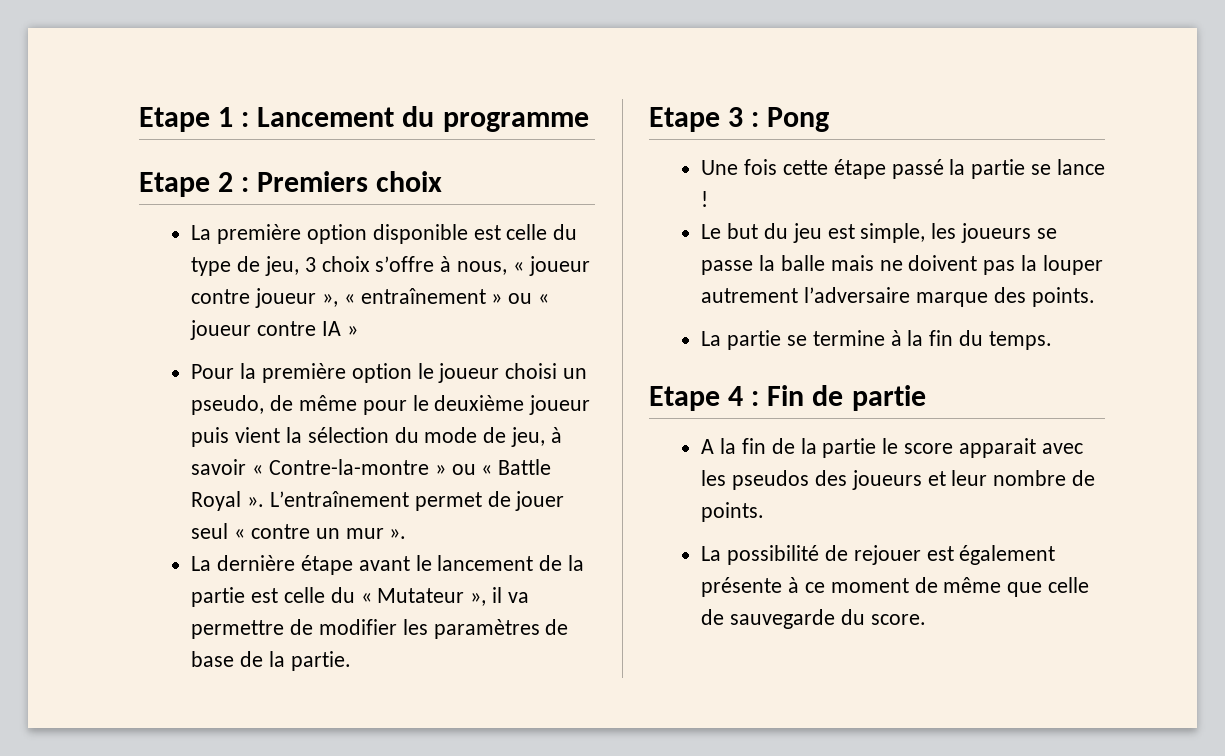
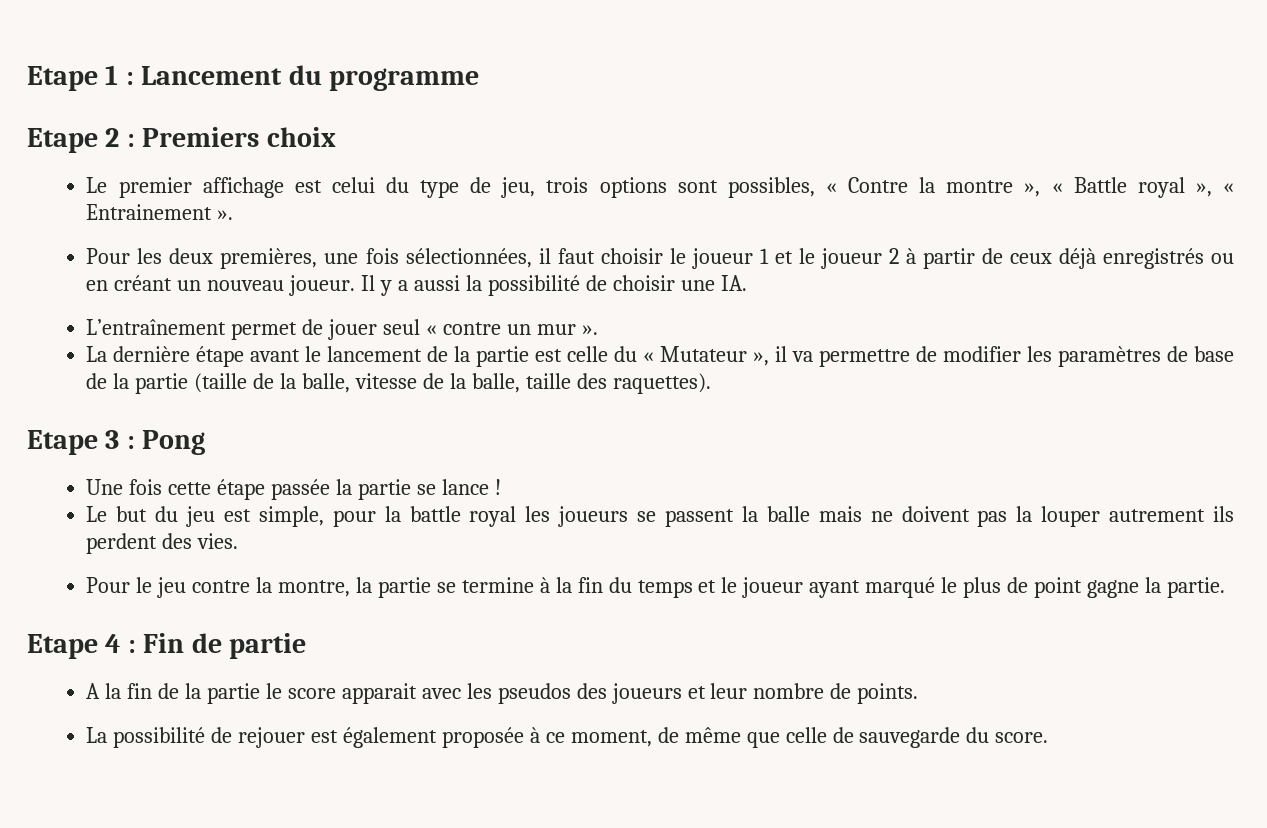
- La première option disponible est celle du type de jeu, 3 choix s’offre à nous, « joueur contre joueur », « entraînement » ou « joueur contre IA »
- Pour la première option le joueur choisi un pseudo, de même pour le deuxième joueur puis vient la sélection du mode de jeu, à savoir « Contre-la-montre » ou « Battle Royal ». L’entraînement permet de jouer seul « contre un mur ».
+ Le premier affichage est celui du type de jeu, trois options sont possibles, « Contre la montre », « Battle royal », « Entrainement ».
+ Pour les deux premières, une fois sélectionnées, il faut choisir le joueur 1 et le joueur 2 à partir de ceux déjà enregistrés ou en créant un nouveau joueur. Il y a aussi la possibilité de choisir une IA.
+ L’entraînement permet de jouer seul « contre un mur ».
- La dernière étape avant le lancement de la partie est celle du « Mutateur », il va permettre de modifier les paramètres de base de la partie.
+ La dernière étape avant le lancement de la partie est celle du « Mutateur », il va permettre de modifier les paramètres de base de la partie (taille de la balle, vitesse de la balle, taille des raquettes).
- Une fois cette étape passé la partie se lance !
+ Une fois cette étape passée la partie se lance !
- Le but du jeu est simple, les joueurs se passe la balle mais ne doivent pas la louper autrement l’adversaire marque des points.
- La partie se termine à la fin du temps.
+ Le but du jeu est simple, pour la battle royal les joueurs se passent la balle mais ne doivent pas la louper autrement ils perdent des vies.
+ Pour le jeu contre la montre, la partie se termine à la fin du temps et le joueur ayant marqué le plus de point gagne la partie.
- La possibilité de rejouer est également présente à ce moment de même que celle de sauvegarde du score.
+ La possibilité de rejouer est également proposée à ce moment, de même que celle de sauvegarde du score.

